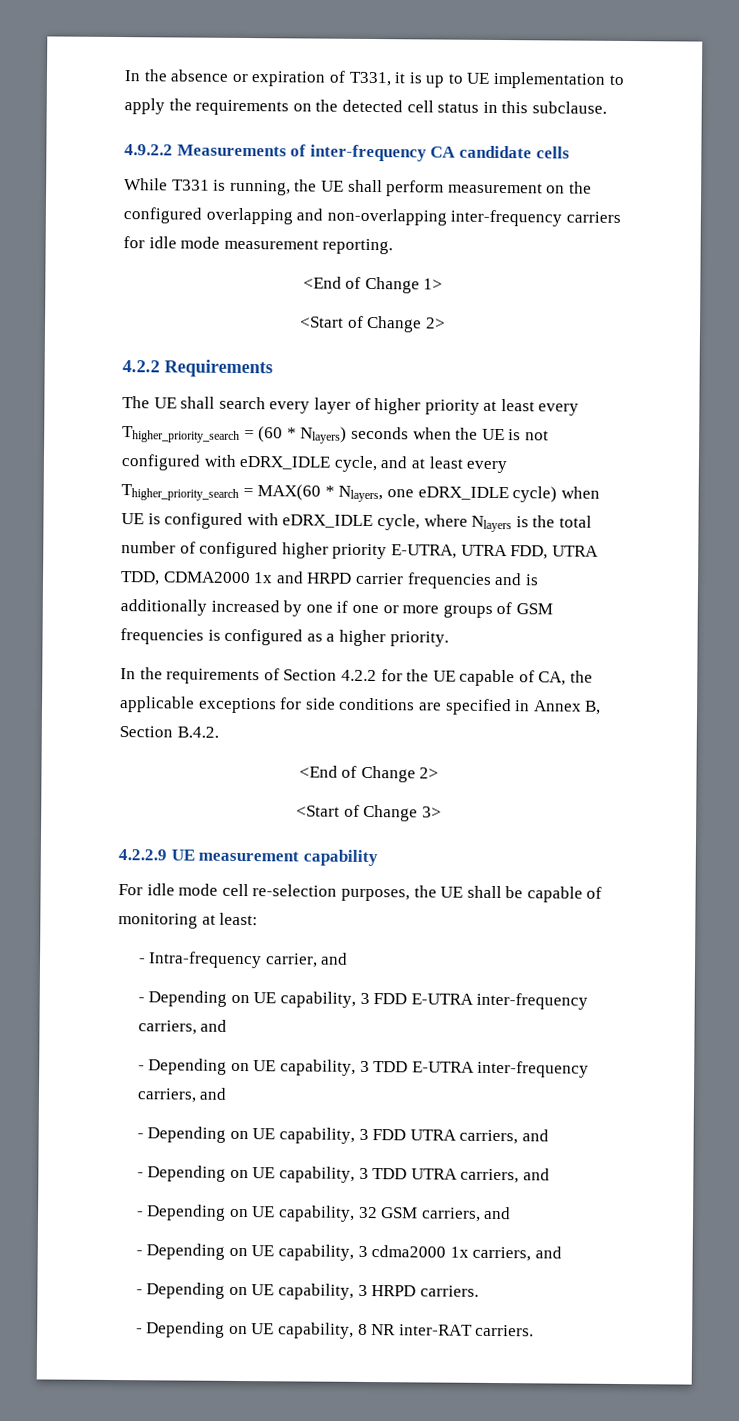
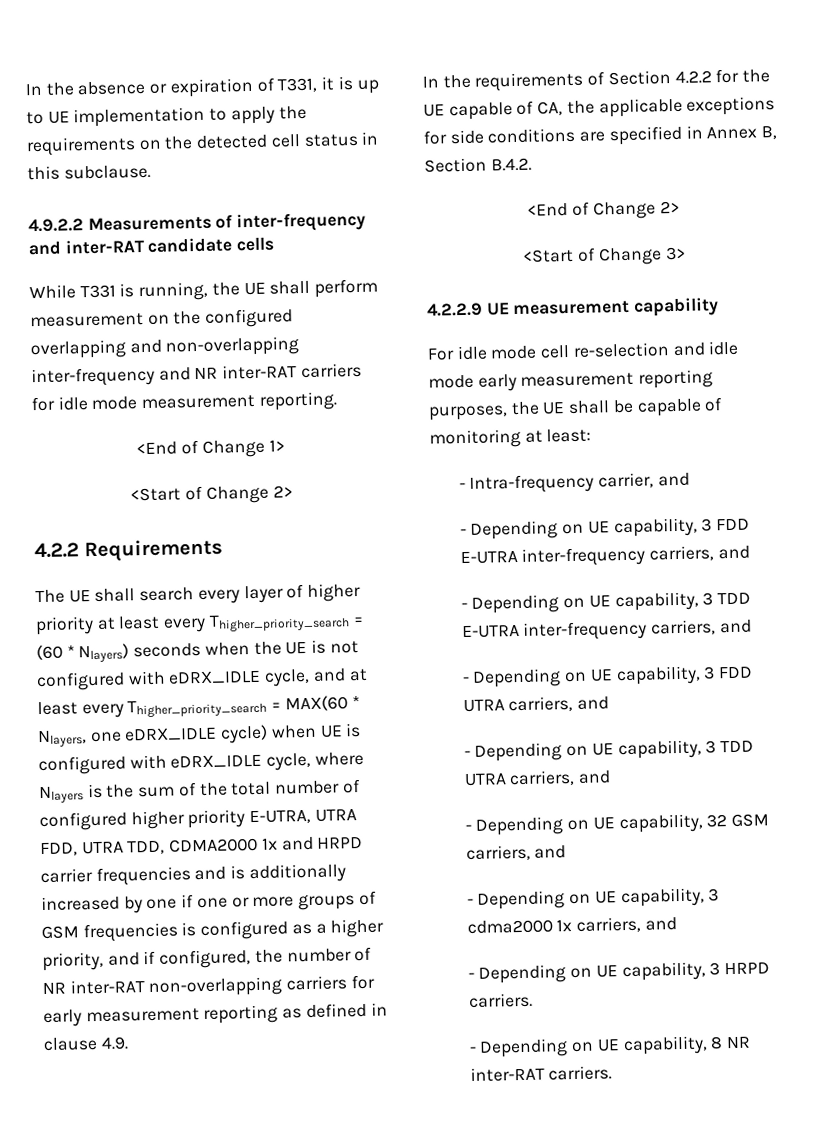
- 4.9.2.2 Measurements of inter-frequency CA candidate cells
+ 4.9.2.2 Measurements of inter-frequency and inter-RAT candidate cells
- While T331 is running, the UE shall perform measurement on the configured overlapping and non-overlapping inter-frequency carriers for idle mode measurement reporting.
+ While T331 is running, the UE shall perform measurement on the configured overlapping and non-overlapping inter-frequency and NR inter-RAT carriers for idle mode measurement reporting.
- The UE shall search every layer of higher priority at least every Thigher_priority_search = (60 * Nlayers) seconds when the UE is not configured with eDRX_IDLE cycle, and at least every Thigher_priority_search = MAX(60 * Nlayers, one eDRX_IDLE cycle) when UE is configured with eDRX_IDLE cycle, where Nlayers is the total number of configured higher priority E-UTRA, UTRA FDD, UTRA TDD, CDMA2000 1x and HRPD carrier frequencies and is additionally increased by one if one or more groups of GSM frequencies is configured as a higher priority.
+ The UE shall search every layer of higher priority at least every Thigher_priority_search = (60 * Nlayers) seconds when the UE is not configured with eDRX_IDLE cycle, and at least every Thigher_priority_search = MAX(60 * Nlayers, one eDRX_IDLE cycle) when UE is configured with eDRX_IDLE cycle, where Nlayers is the sum of the total number of configured higher priority E-UTRA, UTRA FDD, UTRA TDD, CDMA2000 1x and HRPD carrier frequencies and is additionally increased by one if one or more groups of GSM frequencies is configured as a higher priority, and if configured, the number of NR inter-RAT non-overlapping carriers for early measurement reporting as defined in clause 4.9.
- For idle mode cell re-selection purposes, the UE shall be capable of monitoring at least:
+ For idle mode cell re-selection and idle mode early measurement reporting purposes, the UE shall be capable of monitoring at least:

